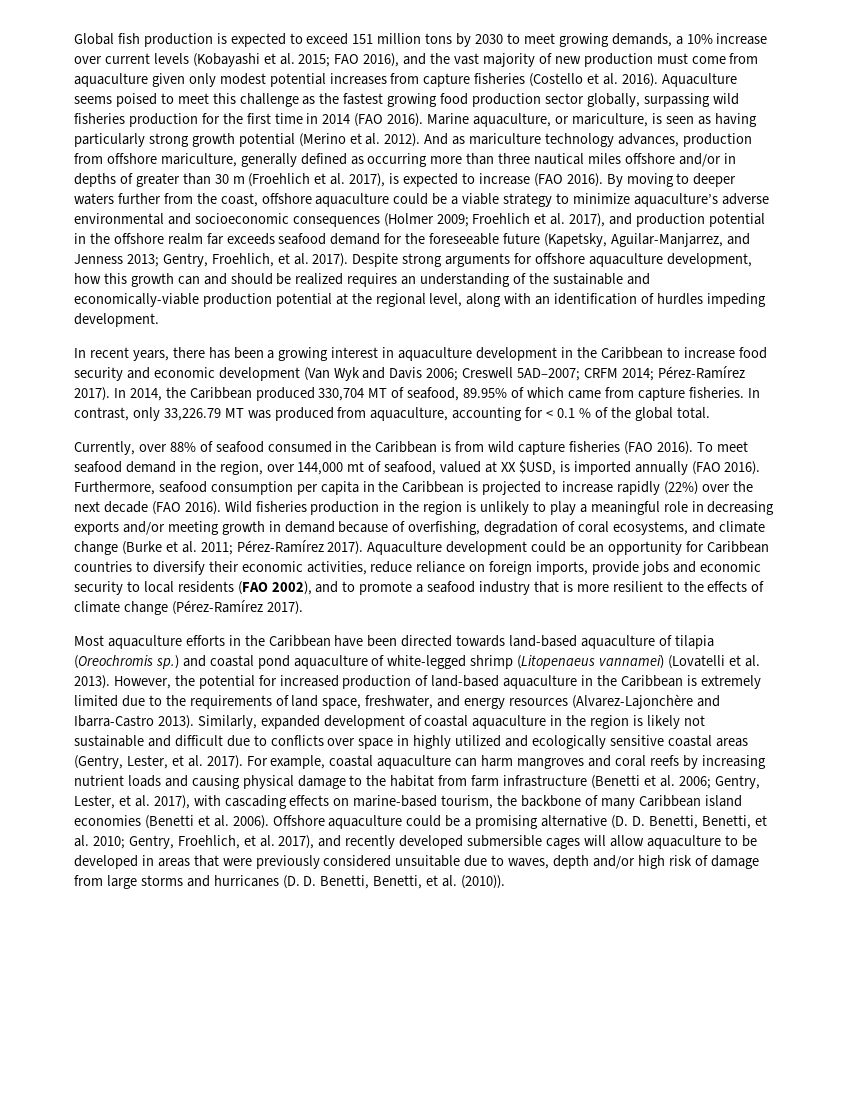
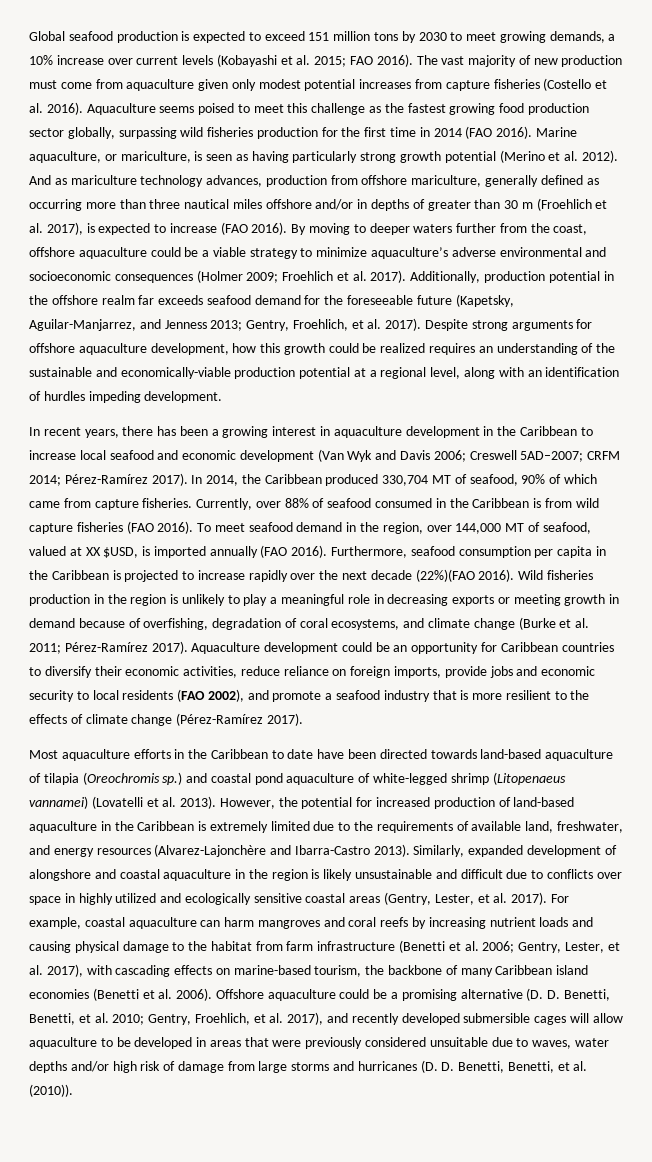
- Global fish production is expected to exceed 151 million tons by 2030 to meet growing demands, a 10% increase over current levels (Kobayashi et al. 2015; FAO 2016), and the vast majority of new production must come from aquaculture given only modest potential increases from capture fisheries (Costello et al. 2016).
+ Global seafood production is expected to exceed 151 million tons by 2030 to meet growing demands, a 10% increase over current levels (Kobayashi et al. 2015; FAO 2016). The vast majority of new production must come from aquaculture given only modest potential increases from capture fisheries (Costello et al. 2016).
- By moving to deeper waters further from the coast, offshore aquaculture could be a viable strategy to minimize aquaculture’s adverse environmental and socioeconomic consequences (Holmer 2009; Froehlich et al. 2017), and production potential in the offshore realm far exceeds seafood demand for the foreseeable future (Kapetsky, Aguilar-Manjarrez, and Jenness 2013; Gentry, Froehlich, et al. 2017).
+ By moving to deeper waters further from the coast, offshore aquaculture could be a viable strategy to minimize aquaculture’s adverse environmental and socioeconomic consequences (Holmer 2009; Froehlich et al. 2017). Additionally, production potential in the offshore realm far exceeds seafood demand for the foreseeable future (Kapetsky, Aguilar-Manjarrez, and Jenness 2013; Gentry, Froehlich, et al. 2017).
- Despite strong arguments for offshore aquaculture development, how this growth can and should be realized requires an understanding of the sustainable and economically-viable production potential at the regional level, along with an identification of hurdles impeding development.
+ Despite strong arguments for offshore aquaculture development, how this growth could be realized requires an understanding of the sustainable and economically-viable production potential at a regional level, along with an identification of hurdles impeding development.
- In recent years, there has been a growing interest in aquaculture development in the Caribbean to increase food security and economic development (Van Wyk and Davis 2006; Creswell 5AD–2007; CRFM 2014; Pérez-Ramírez 2017).
+ In recent years, there has been a growing interest in aquaculture development in the Caribbean to increase local seafood and economic development (Van Wyk and Davis 2006; Creswell 5AD–2007; CRFM 2014; Pérez-Ramírez 2017).
- In 2014, the Caribbean produced 330,704 MT of seafood, 89.95% of which came from capture fisheries. In contrast, only 33,226.79 MT was produced from aquaculture, accounting for < 0.1 % of the global total.
- Currently, over 88% of seafood consumed in the Caribbean is from wild capture fisheries (FAO 2016).
+ In 2014, the Caribbean produced 330,704 MT of seafood, 90% of which came from capture fisheries. Currently, over 88% of seafood consumed in the Caribbean is from wild capture fisheries (FAO 2016).
- To meet seafood demand in the region, over 144,000 mt of seafood, valued at XX $USD, is imported annually (FAO 2016).
+ To meet seafood demand in the region, over 144,000 MT of seafood, valued at XX $USD, is imported annually (FAO 2016).
- Furthermore, seafood consumption per capita in the Caribbean is projected to increase rapidly (22%) over the next decade (FAO 2016).
+ Furthermore, seafood consumption per capita in the Caribbean is projected to increase rapidly over the next decade (22%)(FAO 2016).
- Wild fisheries production in the region is unlikely to play a meaningful role in decreasing exports and/or meeting growth in demand because of overfishing, degradation of coral ecosystems, and climate change (Burke et al. 2011; Pérez-Ramírez 2017).
+ Wild fisheries production in the region is unlikely to play a meaningful role in decreasing exports or meeting growth in demand because of overfishing, degradation of coral ecosystems, and climate change (Burke et al. 2011; Pérez-Ramírez 2017).
- Aquaculture development could be an opportunity for Caribbean countries to diversify their economic activities, reduce reliance on foreign imports, provide jobs and economic security to local residents (FAO 2002), and to promote a seafood industry that is more resilient to the effects of climate change (Pérez-Ramírez 2017).
+ Aquaculture development could be an opportunity for Caribbean countries to diversify their economic activities, reduce reliance on foreign imports, provide jobs and economic security to local residents (FAO 2002), and promote a seafood industry that is more resilient to the effects of climate change (Pérez-Ramírez 2017).
- Most aquaculture efforts in the Caribbean have been directed towards land-based aquaculture of tilapia (Oreochromis sp.) and coastal pond aquaculture of white-legged shrimp (Litopenaeus vannamei) (Lovatelli et al. 2013).
+ Most aquaculture efforts in the Caribbean to date have been directed towards land-based aquaculture of tilapia (Oreochromis sp.) and coastal pond aquaculture of white-legged shrimp (Litopenaeus vannamei) (Lovatelli et al. 2013).
- However, the potential for increased production of land-based aquaculture in the Caribbean is extremely limited due to the requirements of land space, freshwater, and energy resources (Alvarez-Lajonchère and Ibarra-Castro 2013).
+ However, the potential for increased production of land-based aquaculture in the Caribbean is extremely limited due to the requirements of available land, freshwater, and energy resources (Alvarez-Lajonchère and Ibarra-Castro 2013).
- Similarly, expanded development of coastal aquaculture in the region is likely not sustainable and difficult due to conflicts over space in highly utilized and ecologically sensitive coastal areas (Gentry, Lester, et al. 2017).
+ Similarly, expanded development of alongshore and coastal aquaculture in the region is likely unsustainable and difficult due to conflicts over space in highly utilized and ecologically sensitive coastal areas (Gentry, Lester, et al. 2017).
- Offshore aquaculture could be a promising alternative (D. D. Benetti, Benetti, et al. 2010; Gentry, Froehlich, et al. 2017), and recently developed submersible cages will allow aquaculture to be developed in areas that were previously considered unsuitable due to waves, depth and/or high risk of damage from large storms and hurricanes (D. D. Benetti, Benetti, et al. (2010)).
+ Offshore aquaculture could be a promising alternative (D. D. Benetti, Benetti, et al. 2010; Gentry, Froehlich, et al. 2017), and recently developed submersible cages will allow aquaculture to be developed in areas that were previously considered unsuitable due to waves, water depths and/or high risk of damage from large storms and hurricanes (D. D. Benetti, Benetti, et al. (2010)).

